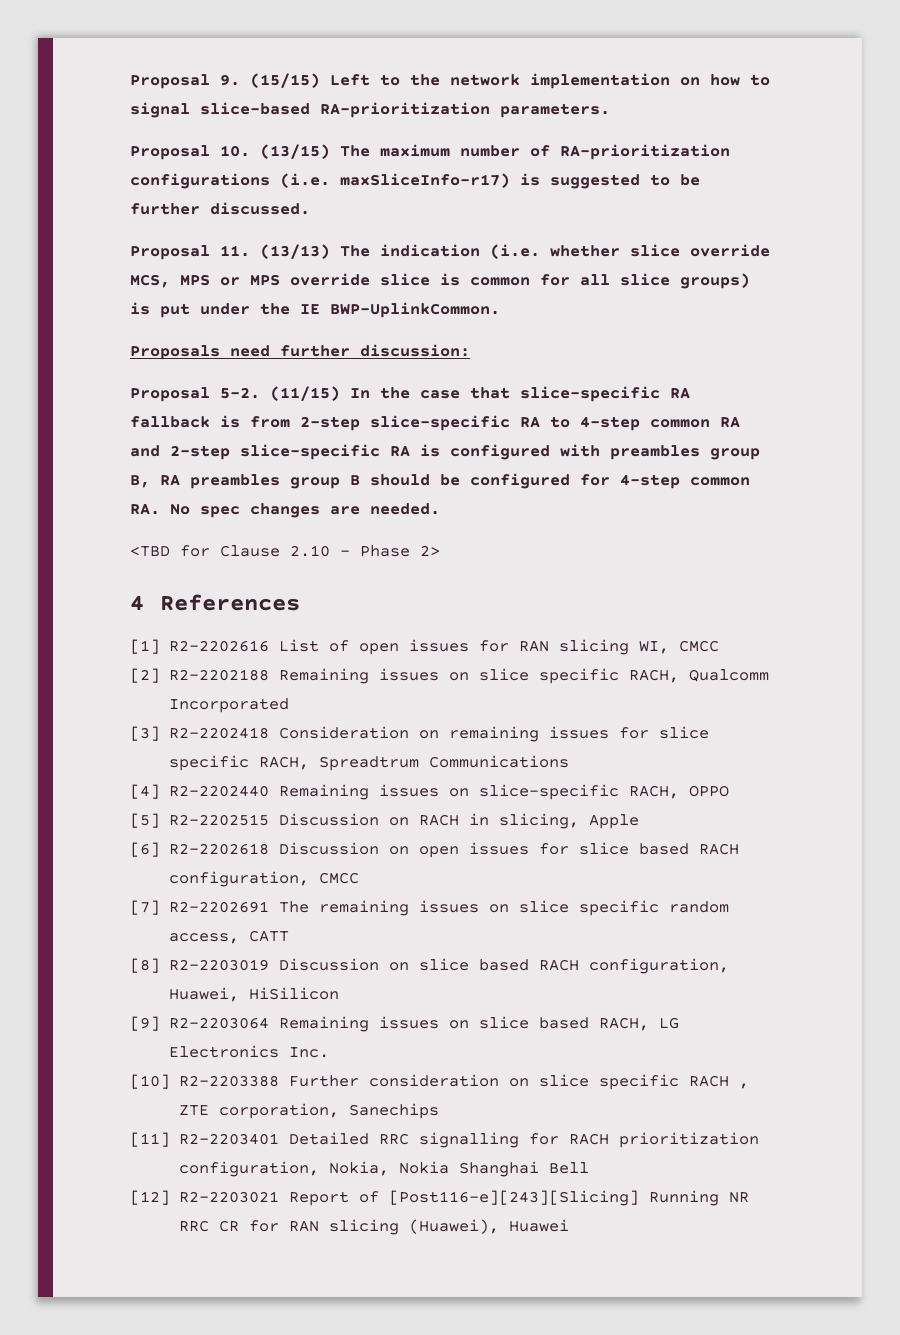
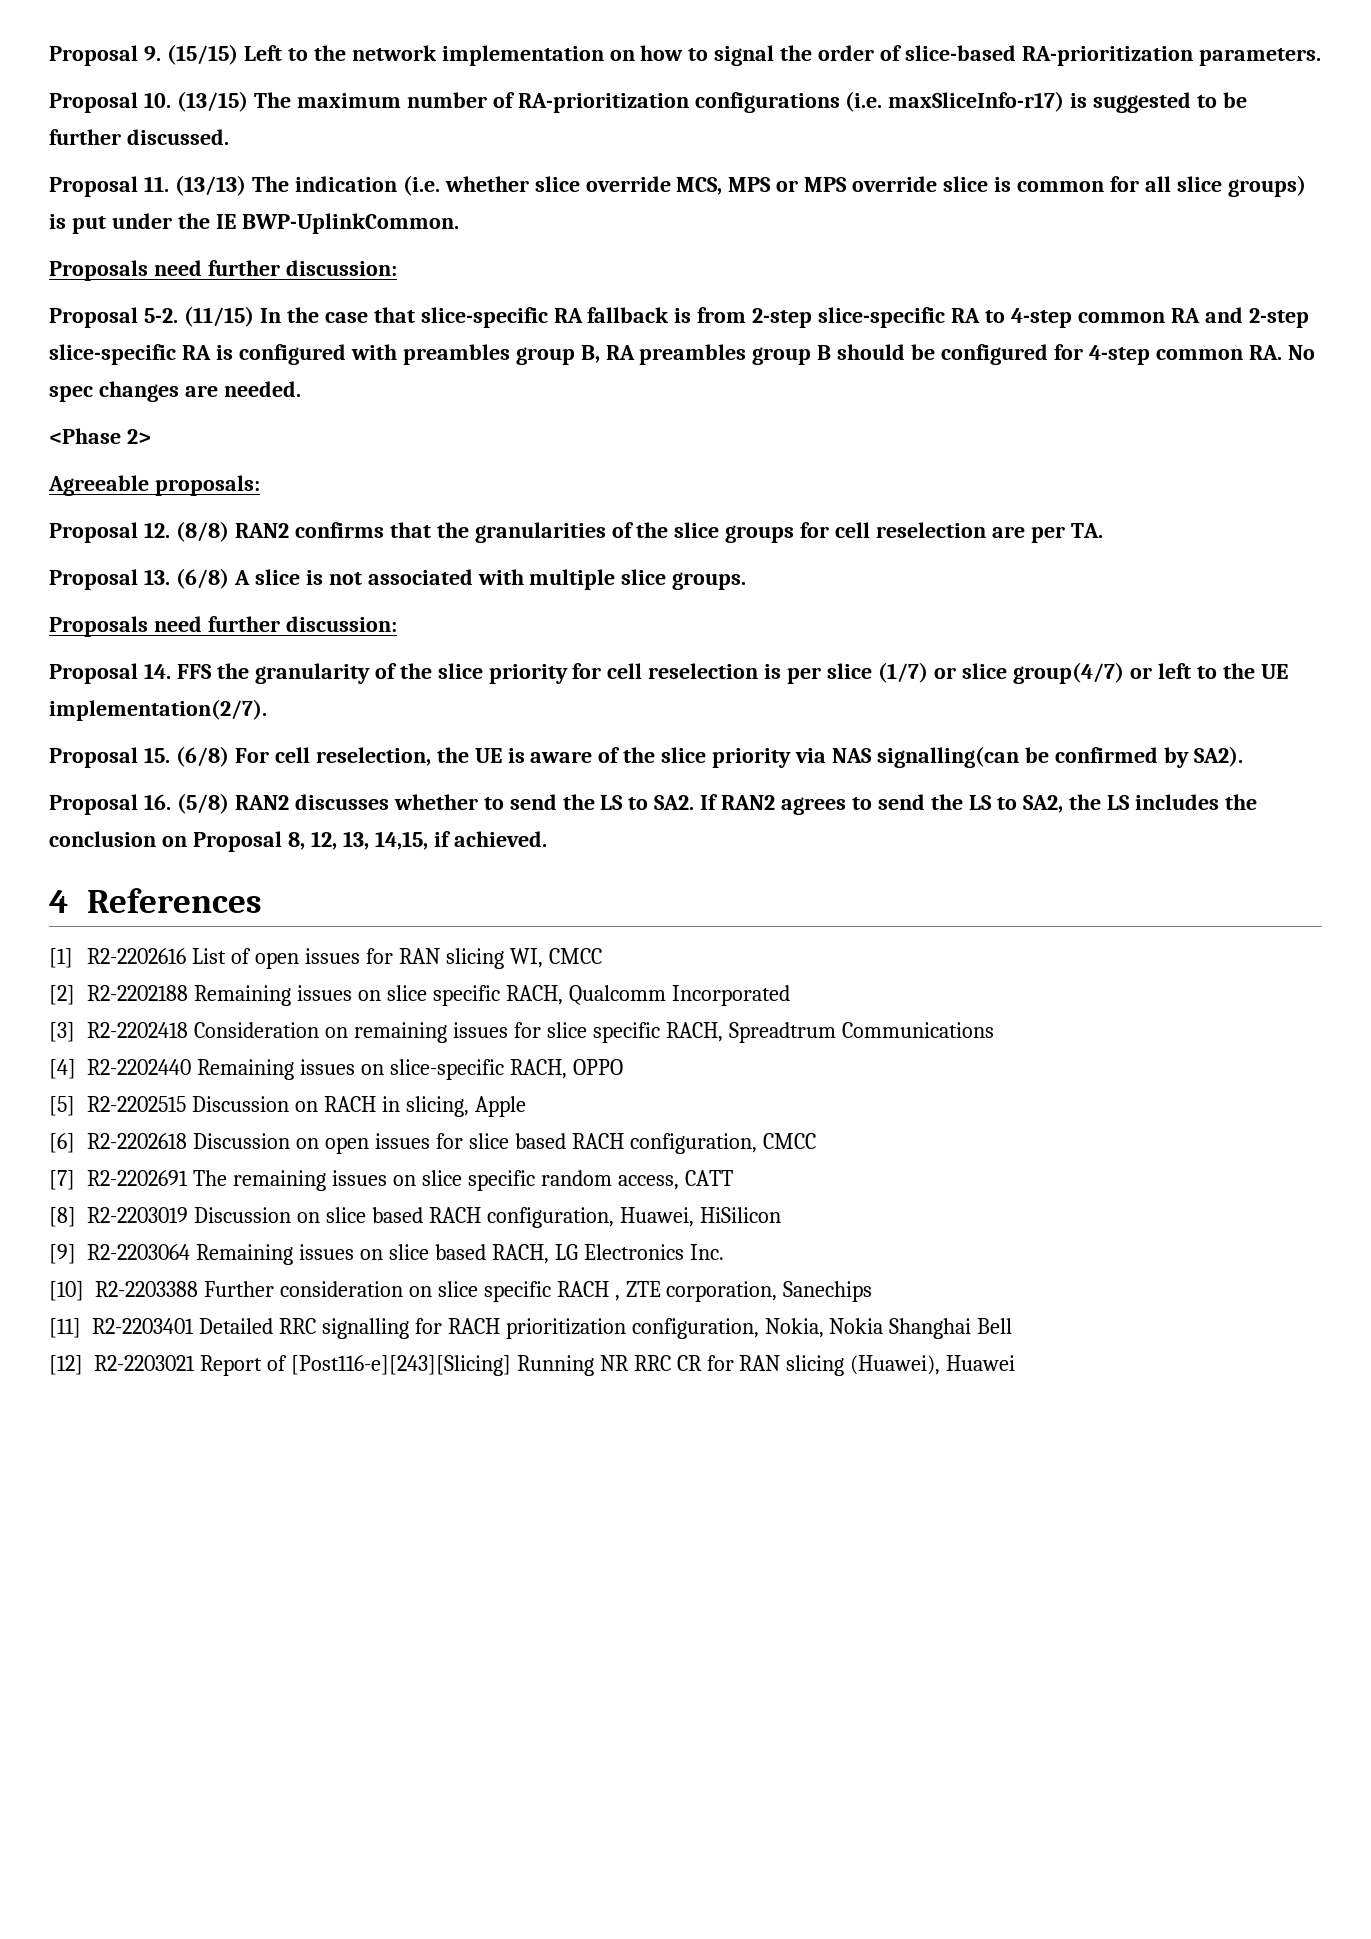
- Proposal 9. (15/15) Left to the network implementation on how to signal slice-based RA-prioritization parameters.
+ Proposal 9. (15/15) Left to the network implementation on how to signal the order of slice-based RA-prioritization parameters.
- <TBD for Clause 2.10 - Phase 2>
+ <Phase 2>
+ Agreeable proposals:
+ Proposal 12. (8/8) RAN2 confirms that the granularities of the slice groups for cell reselection are per TA.
+ Proposal 13. (6/8) A slice is not associated with multiple slice groups.
+ Proposals need further discussion:
+ Proposal 14. FFS the granularity of the slice priority for cell reselection is per slice (1/7) or slice group(4/7) or left to the UE implementation(2/7).
+ Proposal 15. (6/8) For cell reselection, the UE is aware of the slice priority via NAS signalling(can be confirmed by SA2).
+ Proposal 16. (5/8) RAN2 discusses whether to send the LS to SA2. If RAN2 agrees to send the LS to SA2, the LS includes the conclusion on Proposal 8, 12, 13, 14,15, if achieved.

